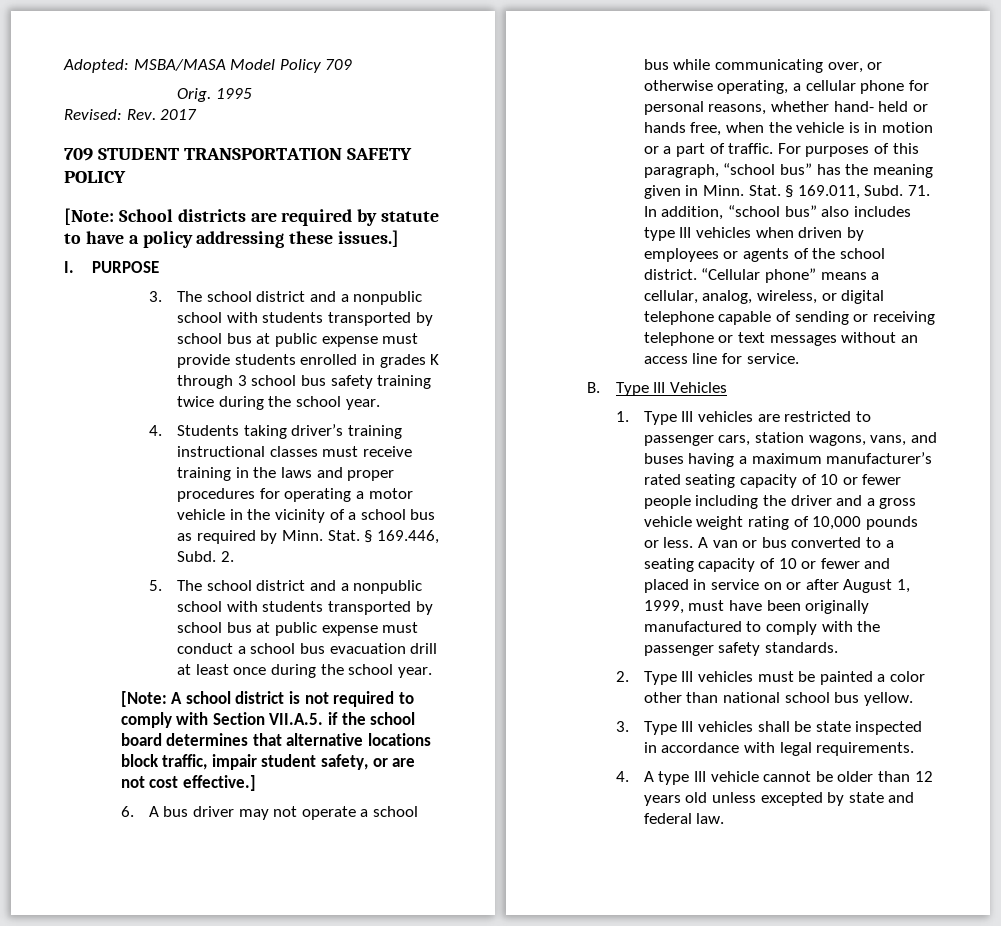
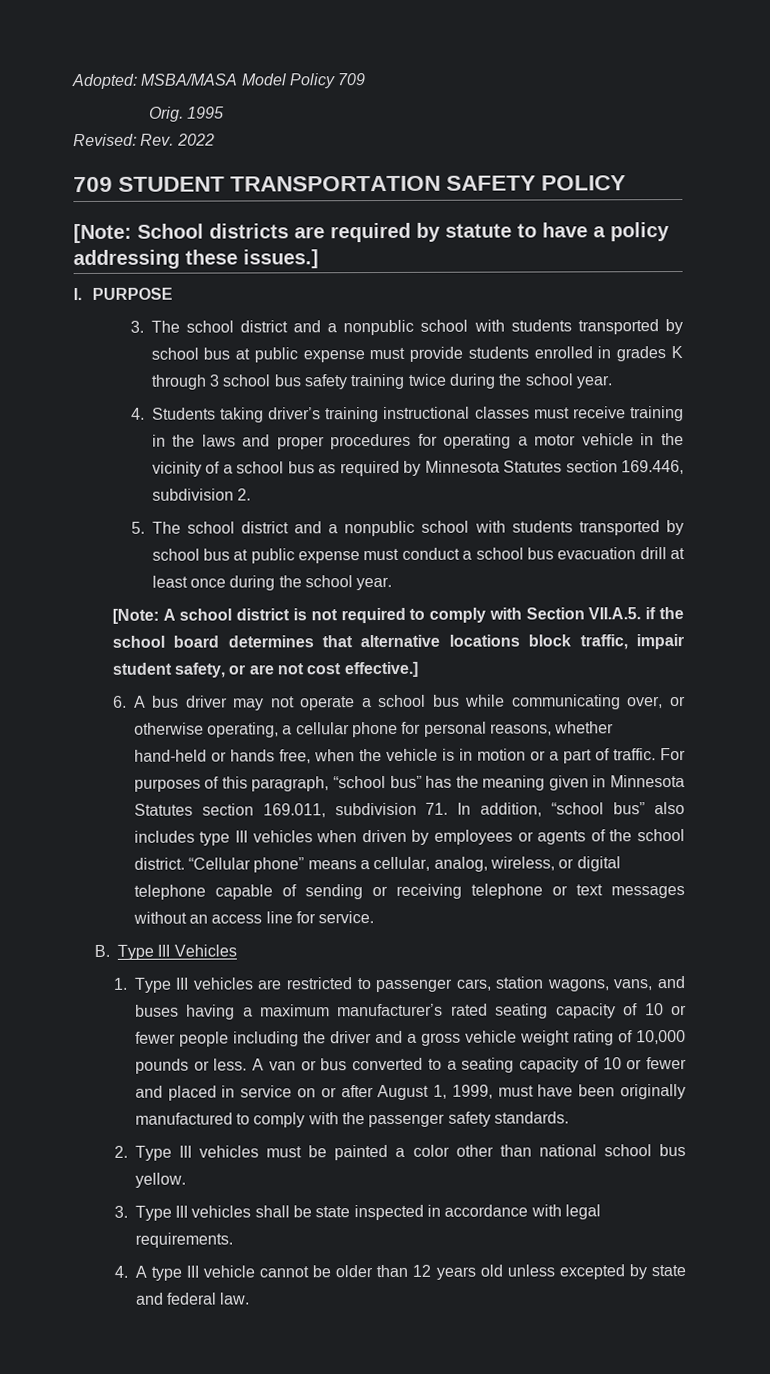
- Revised: Rev. 2017
+ Revised: Rev. 2022
- 4. Students taking driver’s training instructional classes must receive training in the laws and proper procedures for operating a motor vehicle in the vicinity of a school bus as required by Minn. Stat. § 169.446, Subd. 2.
+ 4. Students taking driver’s training instructional classes must receive training in the laws and proper procedures for operating a motor vehicle in the vicinity of a school bus as required by Minnesota Statutes section 169.446, subdivision 2.
- 6. A bus driver may not operate a school bus while communicating over, or otherwise operating, a cellular phone for personal reasons, whether hand- held or hands free, when the vehicle is in motion or a part of traffic.
+ 6. A bus driver may not operate a school bus while communicating over, or otherwise operating, a cellular phone for personal reasons, whether hand-held or hands free, when the vehicle is in motion or a part of traffic.
- For purposes of this paragraph, “school bus” has the meaning given in Minn. Stat. § 169.011, Subd. 71. In addition, “school bus” also includes type III vehicles when driven by employees or agents of the school district.
+ For purposes of this paragraph, “school bus” has the meaning given in Minnesota Statutes section 169.011, subdivision 71. In addition, “school bus” also includes type III vehicles when driven by employees or agents of the school district.

